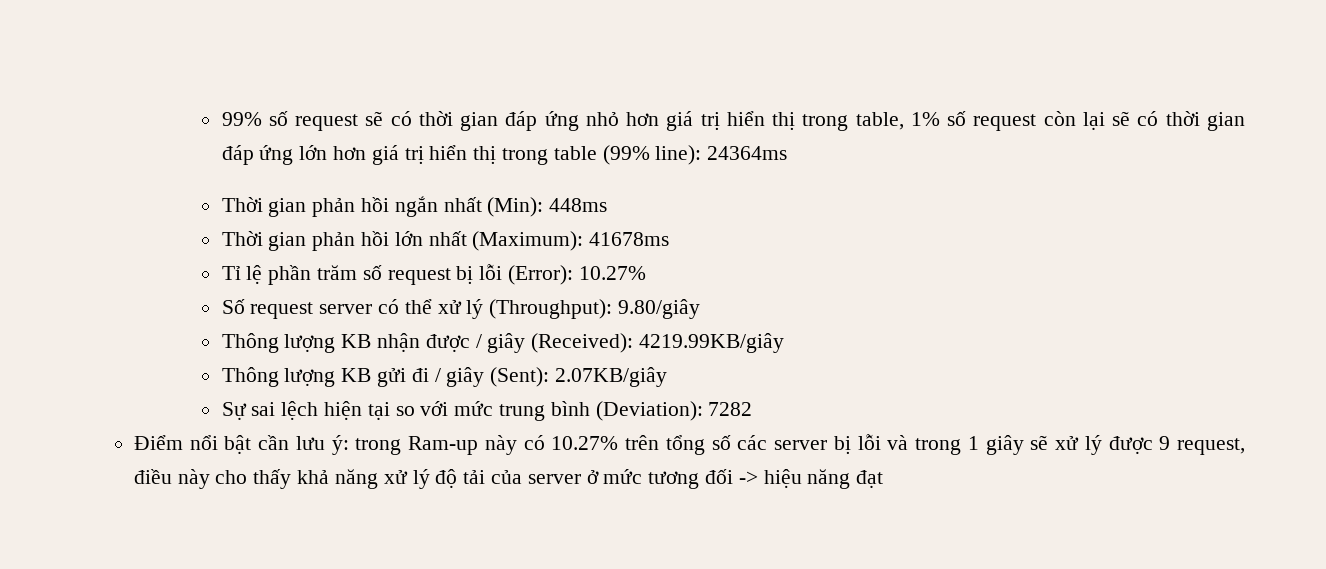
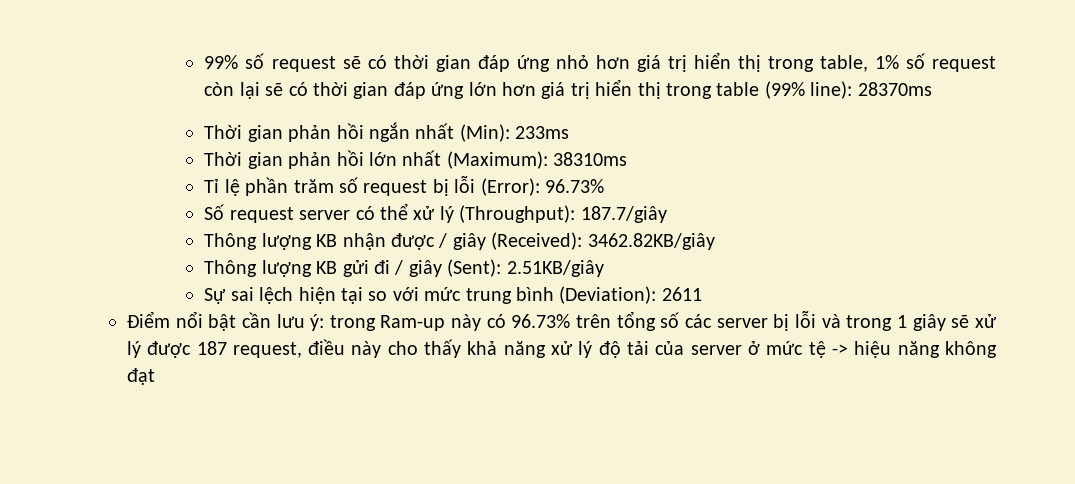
- 99% số request sẽ có thời gian đáp ứng nhỏ hơn giá trị hiển thị trong table, 1% số request còn lại sẽ có thời gian đáp ứng lớn hơn giá trị hiển thị trong table (99% line): 24364ms
+ 99% số request sẽ có thời gian đáp ứng nhỏ hơn giá trị hiển thị trong table, 1% số request còn lại sẽ có thời gian đáp ứng lớn hơn giá trị hiển thị trong table (99% line): 28370ms
- Thời gian phản hồi ngắn nhất (Min): 448ms
+ Thời gian phản hồi ngắn nhất (Min): 233ms
- Thời gian phản hồi lớn nhất (Maximum): 41678ms
+ Thời gian phản hồi lớn nhất (Maximum): 38310ms
- Tỉ lệ phần trăm số request bị lỗi (Error): 10.27%
+ Tỉ lệ phần trăm số request bị lỗi (Error): 96.73%
- Số request server có thể xử lý (Throughput): 9.80/giây
+ Số request server có thể xử lý (Throughput): 187.7/giây
- Thông lượng KB nhận được / giây (Received): 4219.99KB/giây
+ Thông lượng KB nhận được / giây (Received): 3462.82KB/giây
- Thông lượng KB gửi đi / giây (Sent): 2.07KB/giây
+ Thông lượng KB gửi đi / giây (Sent): 2.51KB/giây
- Sự sai lệch hiện tại so với mức trung bình (Deviation): 7282
+ Sự sai lệch hiện tại so với mức trung bình (Deviation): 2611
- Điểm nổi bật cần lưu ý: trong Ram-up này có 10.27% trên tổng số các server bị lỗi và trong 1 giây sẽ xử lý được 9 request, điều này cho thấy khả năng xử lý độ tải của server ở mức tương đối -> hiệu năng đạt
+ Điểm nổi bật cần lưu ý: trong Ram-up này có 96.73% trên tổng số các server bị lỗi và trong 1 giây sẽ xử lý được 187 request, điều này cho thấy khả năng xử lý độ tải của server ở mức tệ -> hiệu năng không đạt

